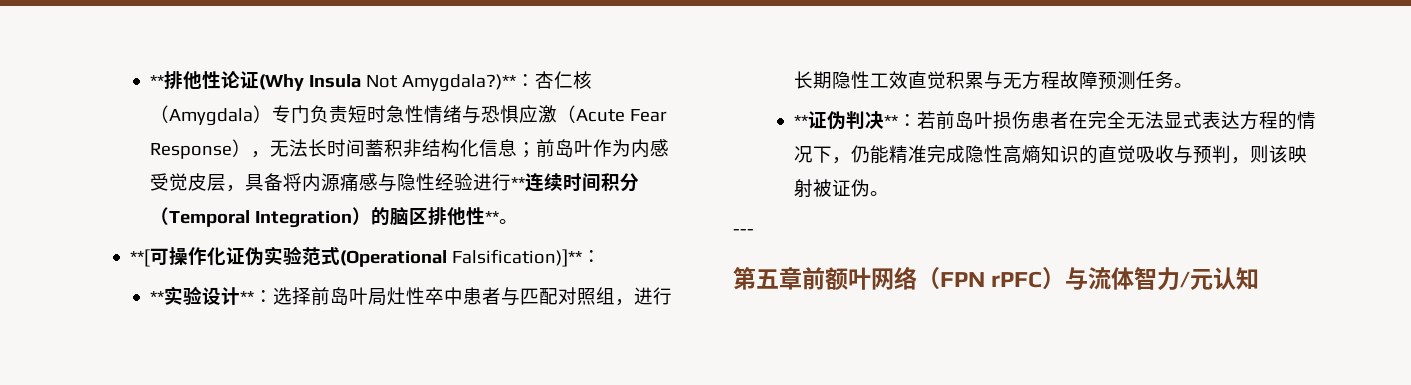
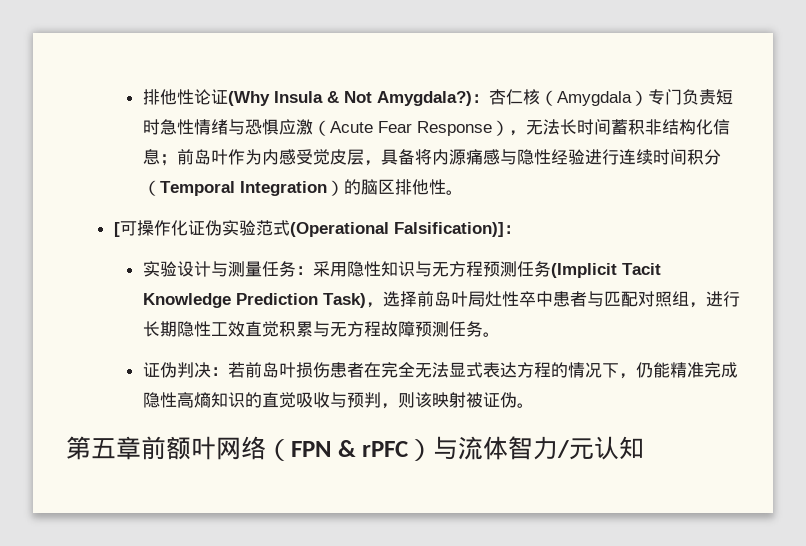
- **排他性论证(Why Insula Not Amygdala?)**：杏仁核（Amygdala）专门负责短时急性情绪与恐惧应激（Acute Fear Response），无法长时间蓄积非结构化信息；前岛叶作为内感受觉皮层，具备将内源痛感与隐性经验进行**连续时间积分（Temporal Integration）的脑区排他性**。
- **[可操作化证伪实验范式(Operational Falsification)]**：
+ 排他性论证(Why Insula & Not Amygdala?)：杏仁核（Amygdala）专门负责短时急性情绪与恐惧应激（Acute Fear Response），无法长时间蓄积非结构化信息；前岛叶作为内感受觉皮层，具备将内源痛感与隐性经验进行连续时间积分（Temporal Integration）的脑区排他性。
+ [可操作化证伪实验范式(Operational Falsification)]：
- **实验设计**：选择前岛叶局灶性卒中患者与匹配对照组，进行长期隐性工效直觉积累与无方程故障预测任务。
+ 实验设计与测量任务：采用隐性知识与无方程预测任务(Implicit Tacit Knowledge Prediction Task)，选择前岛叶局灶性卒中患者与匹配对照组，进行长期隐性工效直觉积累与无方程故障预测任务。
- **证伪判决**：若前岛叶损伤患者在完全无法显式表达方程的情况下，仍能精准完成隐性高熵知识的直觉吸收与预判，则该映射被证伪。
+ 证伪判决：若前岛叶损伤患者在完全无法显式表达方程的情况下，仍能精准完成隐性高熵知识的直觉吸收与预判，则该映射被证伪。
- ---
- 第五章前额叶网络（FPN rPFC）与流体智力/元认知
+ 第五章前额叶网络（FPN & rPFC）与流体智力/元认知

